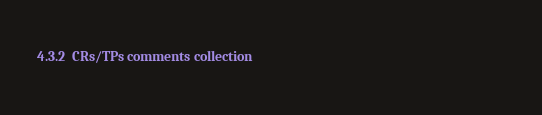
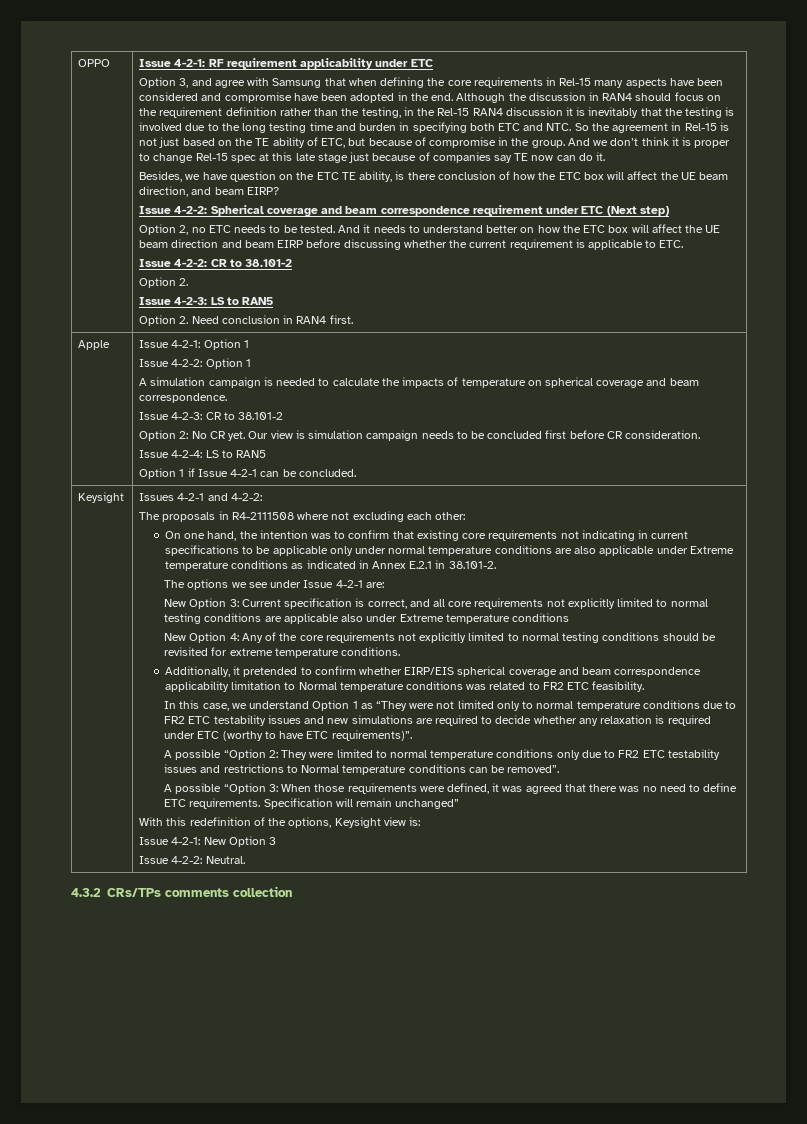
+ OPPO | Issue 4-2-1: RF requirement applicability under ETC
+ Option 3, and agree with Samsung that when defining the core requirements in Rel-15 many aspects have been considered and compromise have been adopted in the end. Although the discussion in RAN4 should focus on the requirement definition rather than the testing, in the Rel-15 RAN4 discussion it is inevitably that the testing is involved due to the long testing time and burden in specifying both ETC and NTC. So the agreement in Rel-15 is not just based on the TE ability of ETC, but because of compromise in the group. And we don’t think it is proper to change Rel-15 spec at this late stage just because of companies say TE now can do it.
+ Besides, we have question on the ETC TE ability, is there conclusion of how the ETC box will affect the UE beam direction, and beam EIRP?
+ Issue 4-2-2: Spherical coverage and beam correspondence requirement under ETC (Next step)
+ Option 2, no ETC needs to be tested. And it needs to understand better on how the ETC box will affect the UE beam direction and beam EIRP before discussing whether the current requirement is applicable to ETC.
+ Issue 4-2-2: CR to 38.101-2
+ Option 2.
+ Issue 4-2-3: LS to RAN5
+ Option 2. Need conclusion in RAN4 first.
+ Apple | Issue 4-2-1: Option 1
+ Issue 4-2-2: Option 1
+ A simulation campaign is needed to calculate the impacts of temperature on spherical coverage and beam correspondence.
+ Issue 4-2-3: CR to 38.101-2
+ Option 2: No CR yet. Our view is simulation campaign needs to be concluded first before CR consideration.
+ Issue 4-2-4: LS to RAN5
+ Option 1 if Issue 4-2-1 can be concluded.
+ Keysight | Issues 4-2-1 and 4-2-2:
+ The proposals in R4-2111508 where not excluding each other:
+ On one hand, the intention was to confirm that existing core requirements not indicating in current specifications to be applicable only under normal temperature conditions are also applicable under Extreme temperature conditions as indicated in Annex E.2.1 in 38.101-2.
+ The options we see under Issue 4-2-1 are:
+ New Option 3: Current specification is correct, and all core requirements not explicitly limited to normal testing conditions are applicable also under Extreme temperature conditions
+ New Option 4: Any of the core requirements not explicitly limited to normal testing conditions should be revisited for extreme temperature conditions.
+ Additionally, it pretended to confirm whether EIRP/EIS spherical coverage and beam correspondence applicability limitation to Normal temperature conditions was related to FR2 ETC feasibility.
+ In this case, we understand Option 1 as “They were not limited only to normal temperature conditions due to FR2 ETC testability issues and new simulations are required to decide whether any relaxation is required under ETC (worthy to have ETC requirements)”.
+ A possible “Option 2: They were limited to normal temperature conditions only due to FR2 ETC testability issues and restrictions to Normal temperature conditions can be removed”.
+ A possible “Option 3: When those requirements were defined, it was agreed that there was no need to define ETC requirements. Specification will remain unchanged”
+ With this redefinition of the options, Keysight view is:
+ Issue 4-2-1: New Option 3
+ Issue 4-2-2: Neutral.

